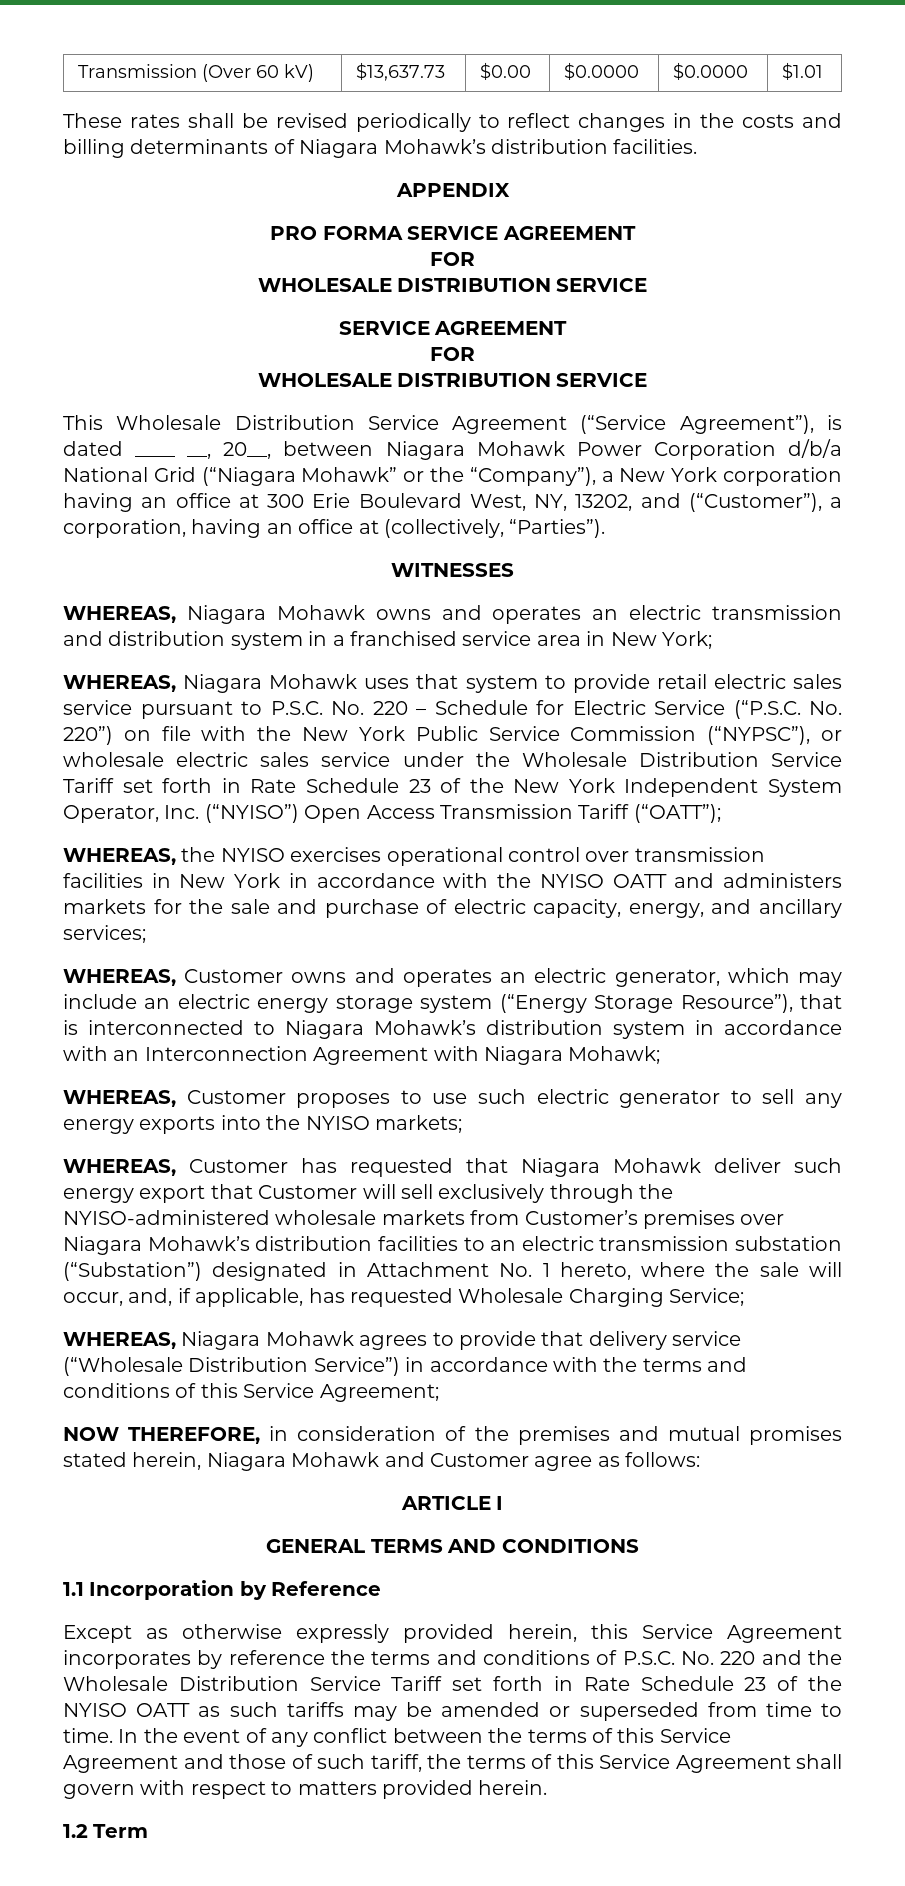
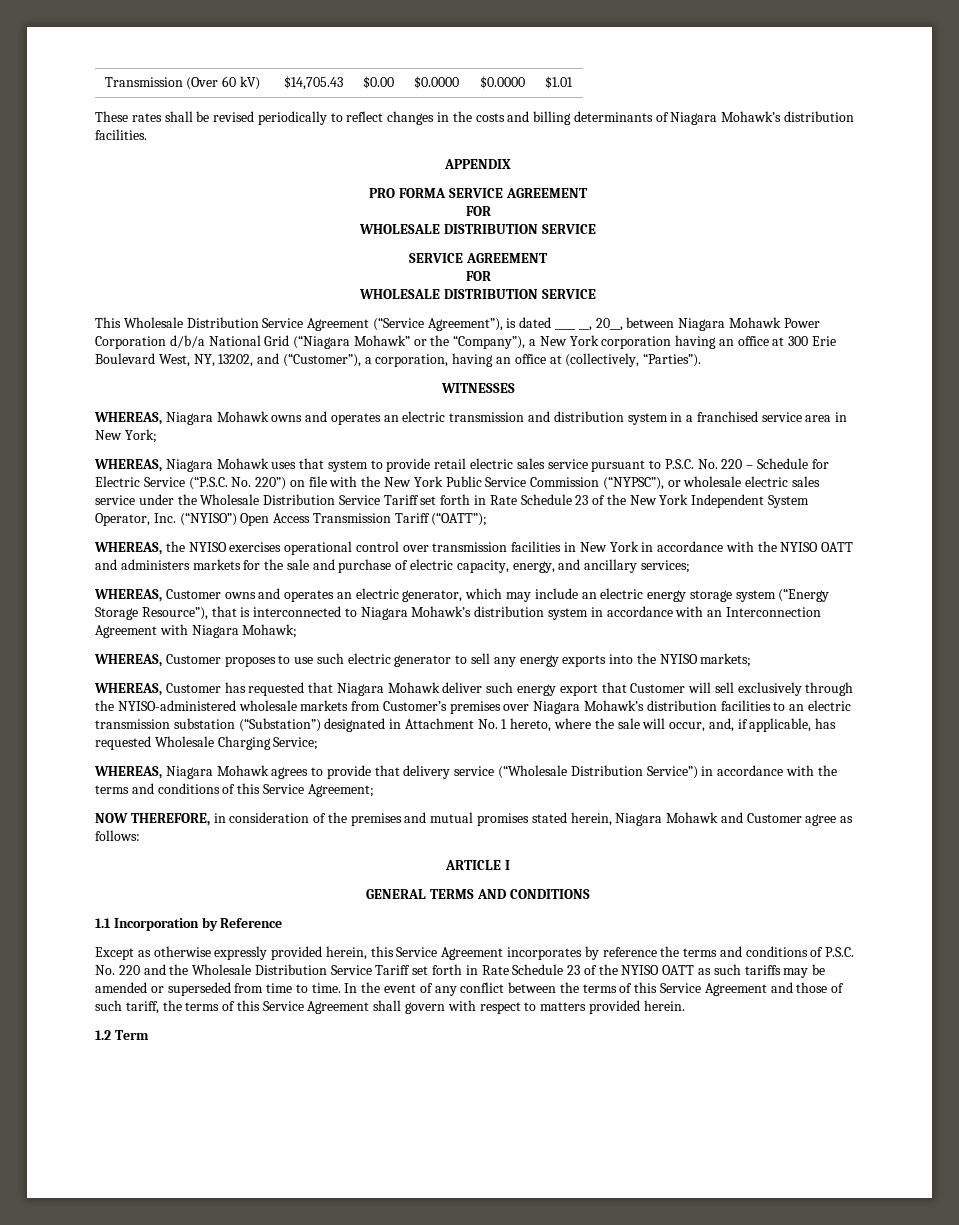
- Transmission (Over 60 kV) | $13,637.73 | $0.00 | $0.0000 | $0.0000 | $1.01
+ Transmission (Over 60 kV) | $14,705.43 | $0.00 | $0.0000 | $0.0000 | $1.01

